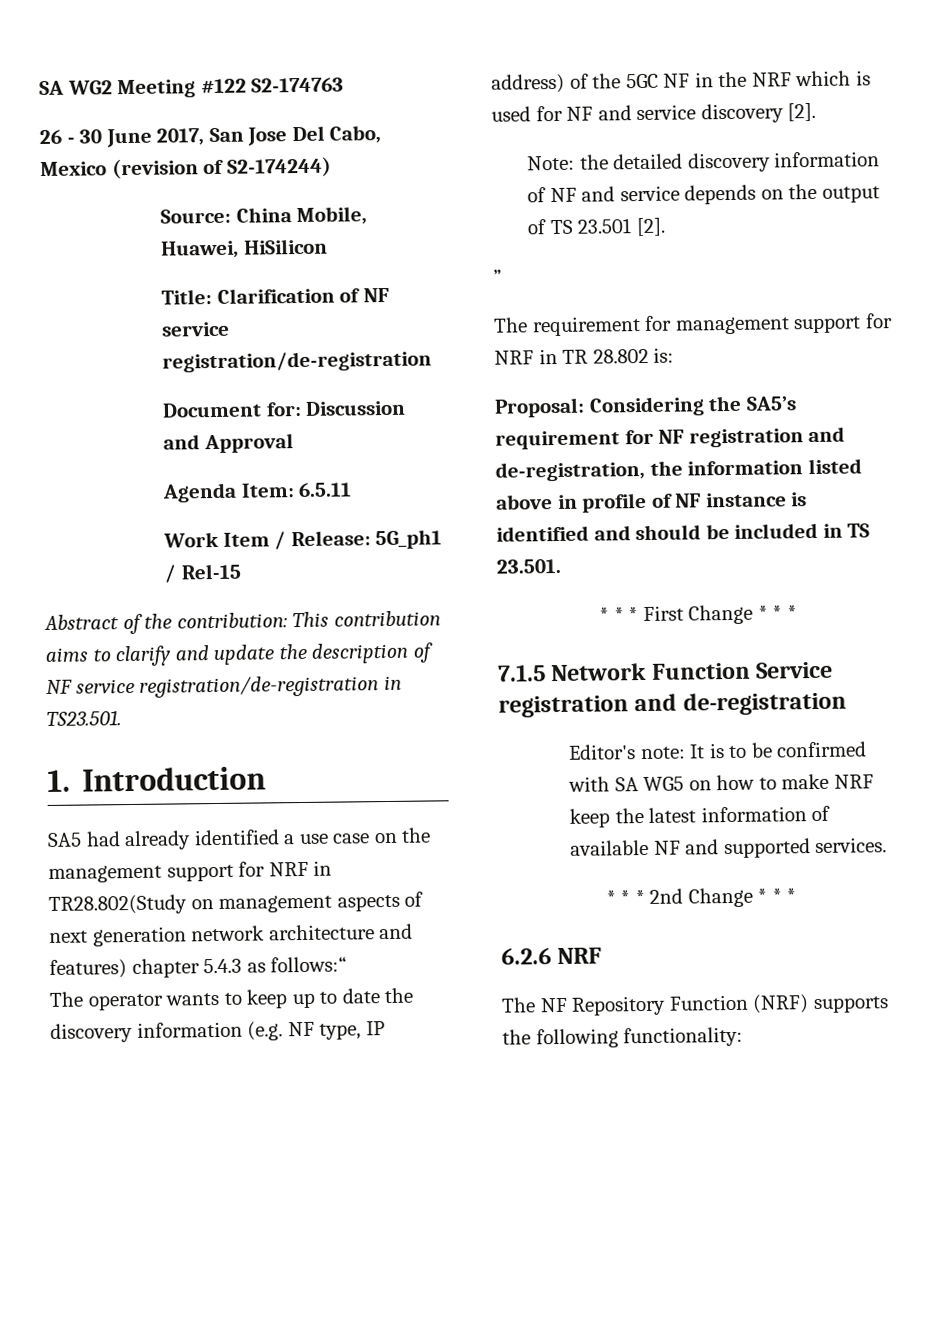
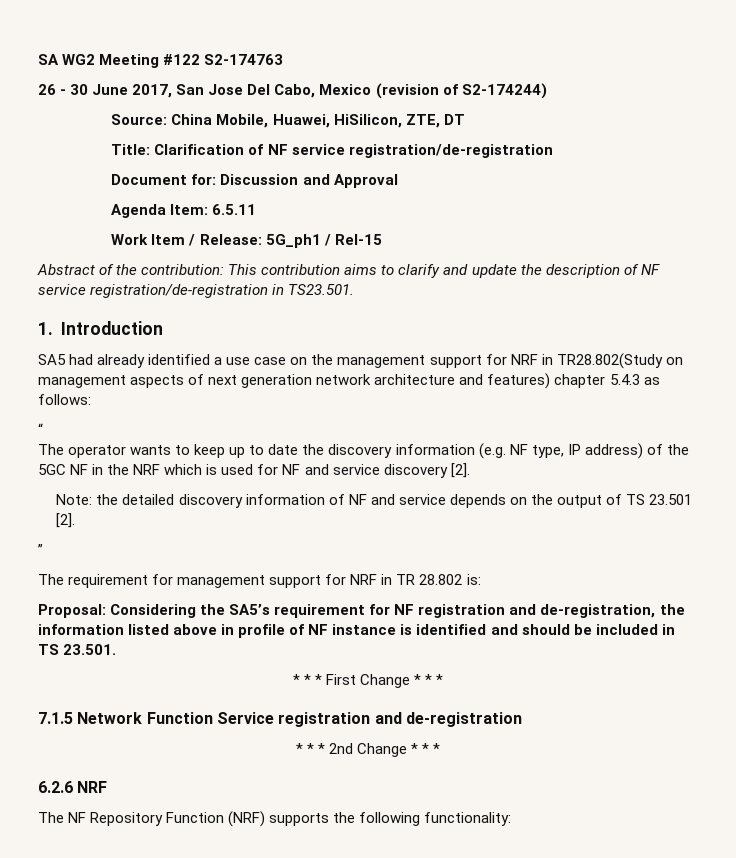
- Source: China Mobile, Huawei, HiSilicon
+ Source: China Mobile, Huawei, HiSilicon, ZTE, DT
- SA5 had already identified a use case on the management support for NRF in TR28.802(Study on management aspects of next generation network architecture and features) chapter 5.4.3 as follows:“
+ SA5 had already identified a use case on the management support for NRF in TR28.802(Study on management aspects of next generation network architecture and features) chapter 5.4.3 as follows:
+ “
- Editor's note: It is to be confirmed with SA WG5 on how to make NRF keep the latest information of available NF and supported services.

